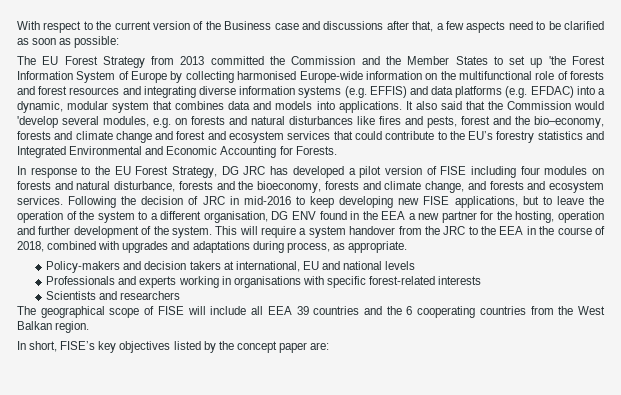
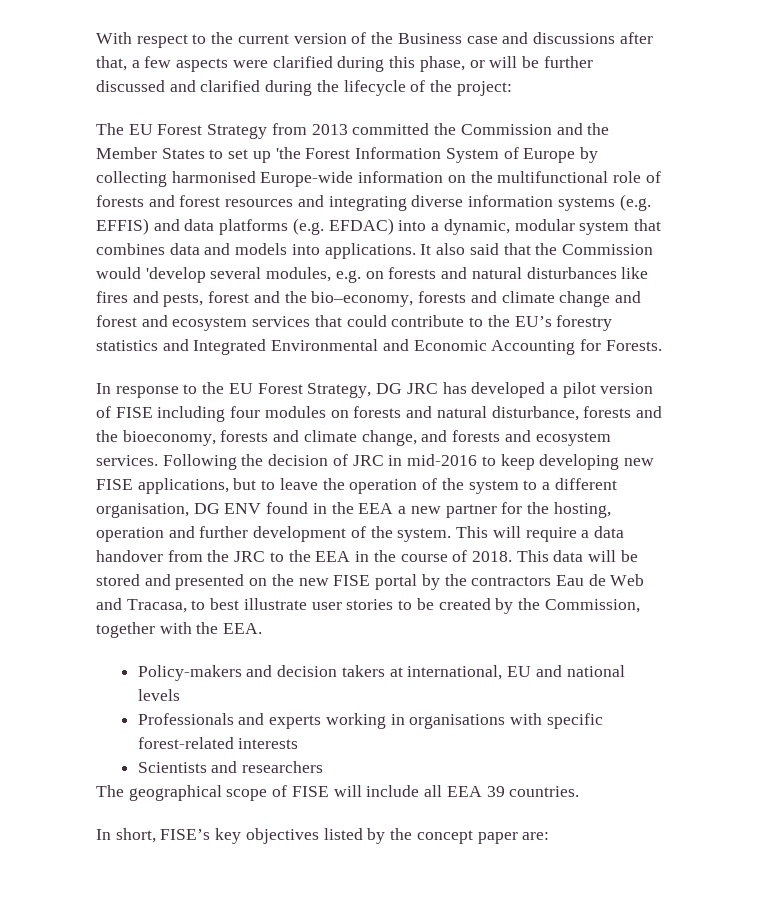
- With respect to the current version of the Business case and discussions after that, a few aspects need to be clarified as soon as possible:
+ With respect to the current version of the Business case and discussions after that, a few aspects were clarified during this phase, or will be further discussed and clarified during the lifecycle of the project:
- This will require a system handover from the JRC to the EEA in the course of 2018, combined with upgrades and adaptations during process, as appropriate.
+ This will require a data handover from the JRC to the EEA in the course of 2018. This data will be stored and presented on the new FISE portal by the contractors Eau de Web and Tracasa, to best illustrate user stories to be created by the Commission, together with the EEA.
- The geographical scope of FISE will include all EEA 39 countries and the 6 cooperating countries from the West Balkan region.
+ The geographical scope of FISE will include all EEA 39 countries.

